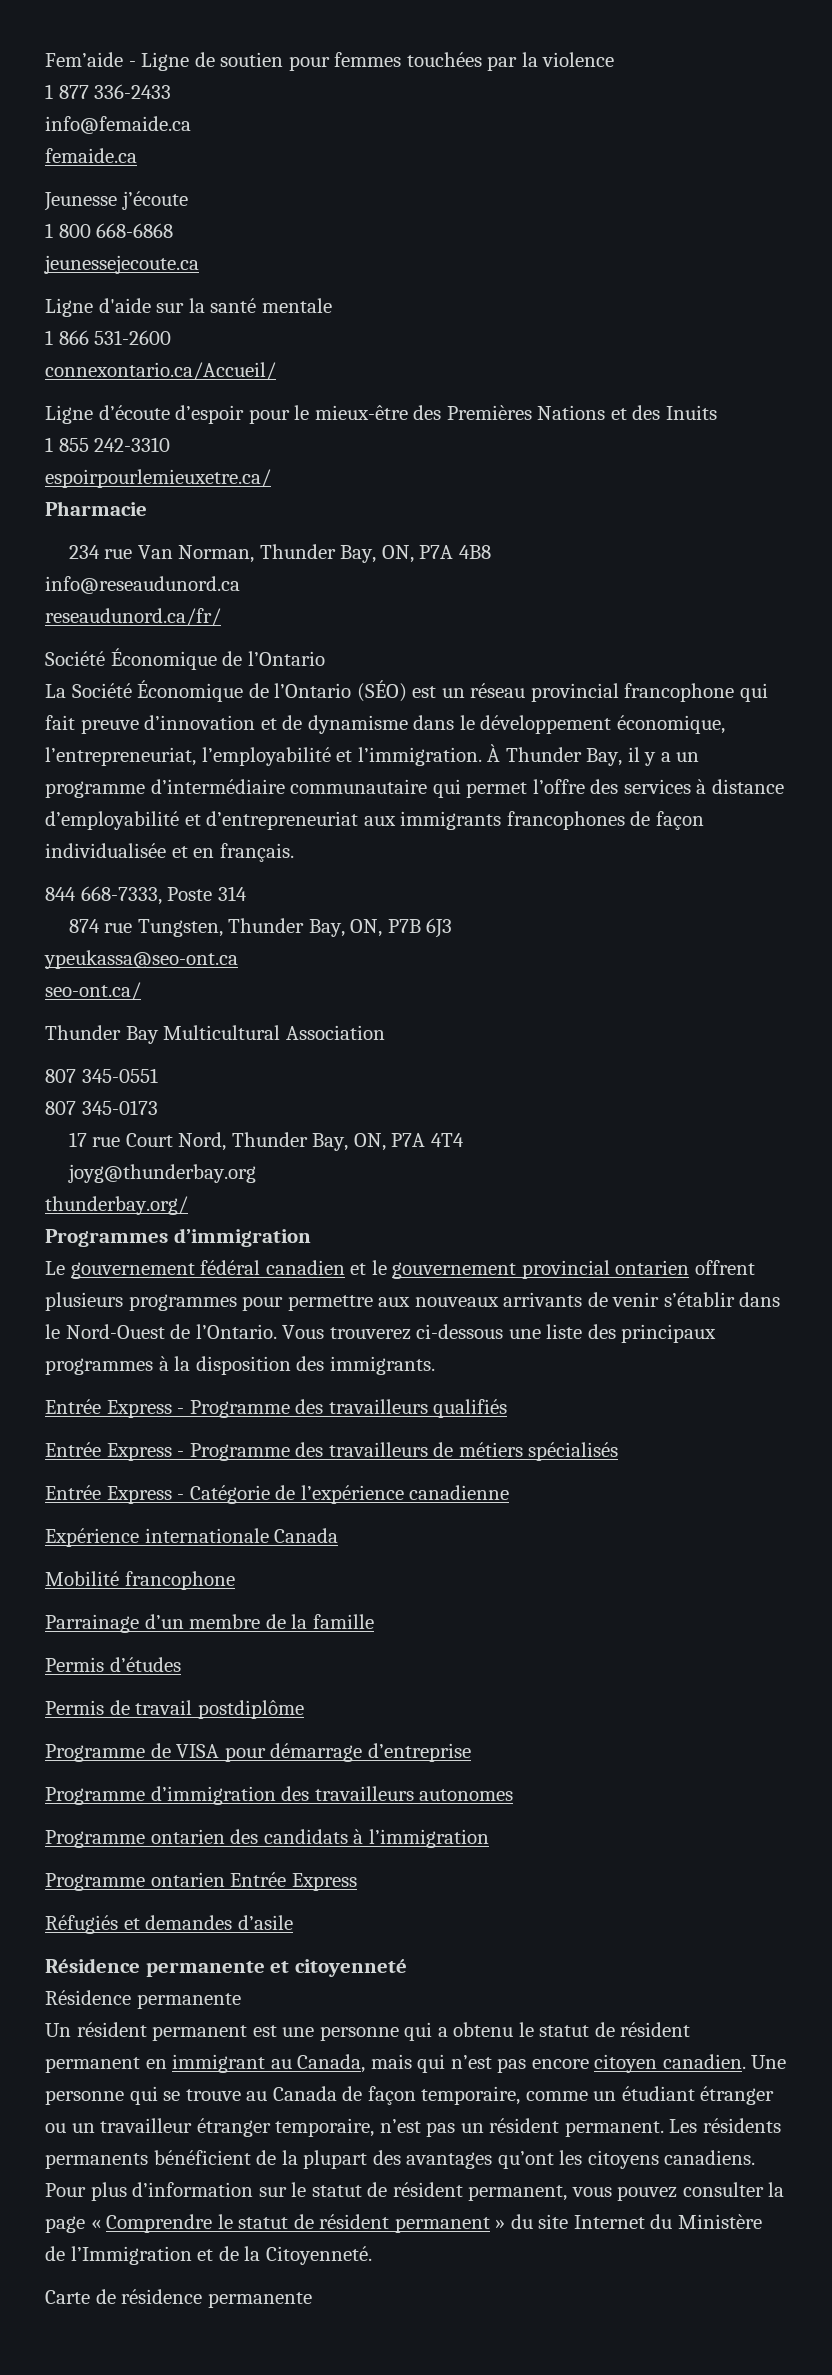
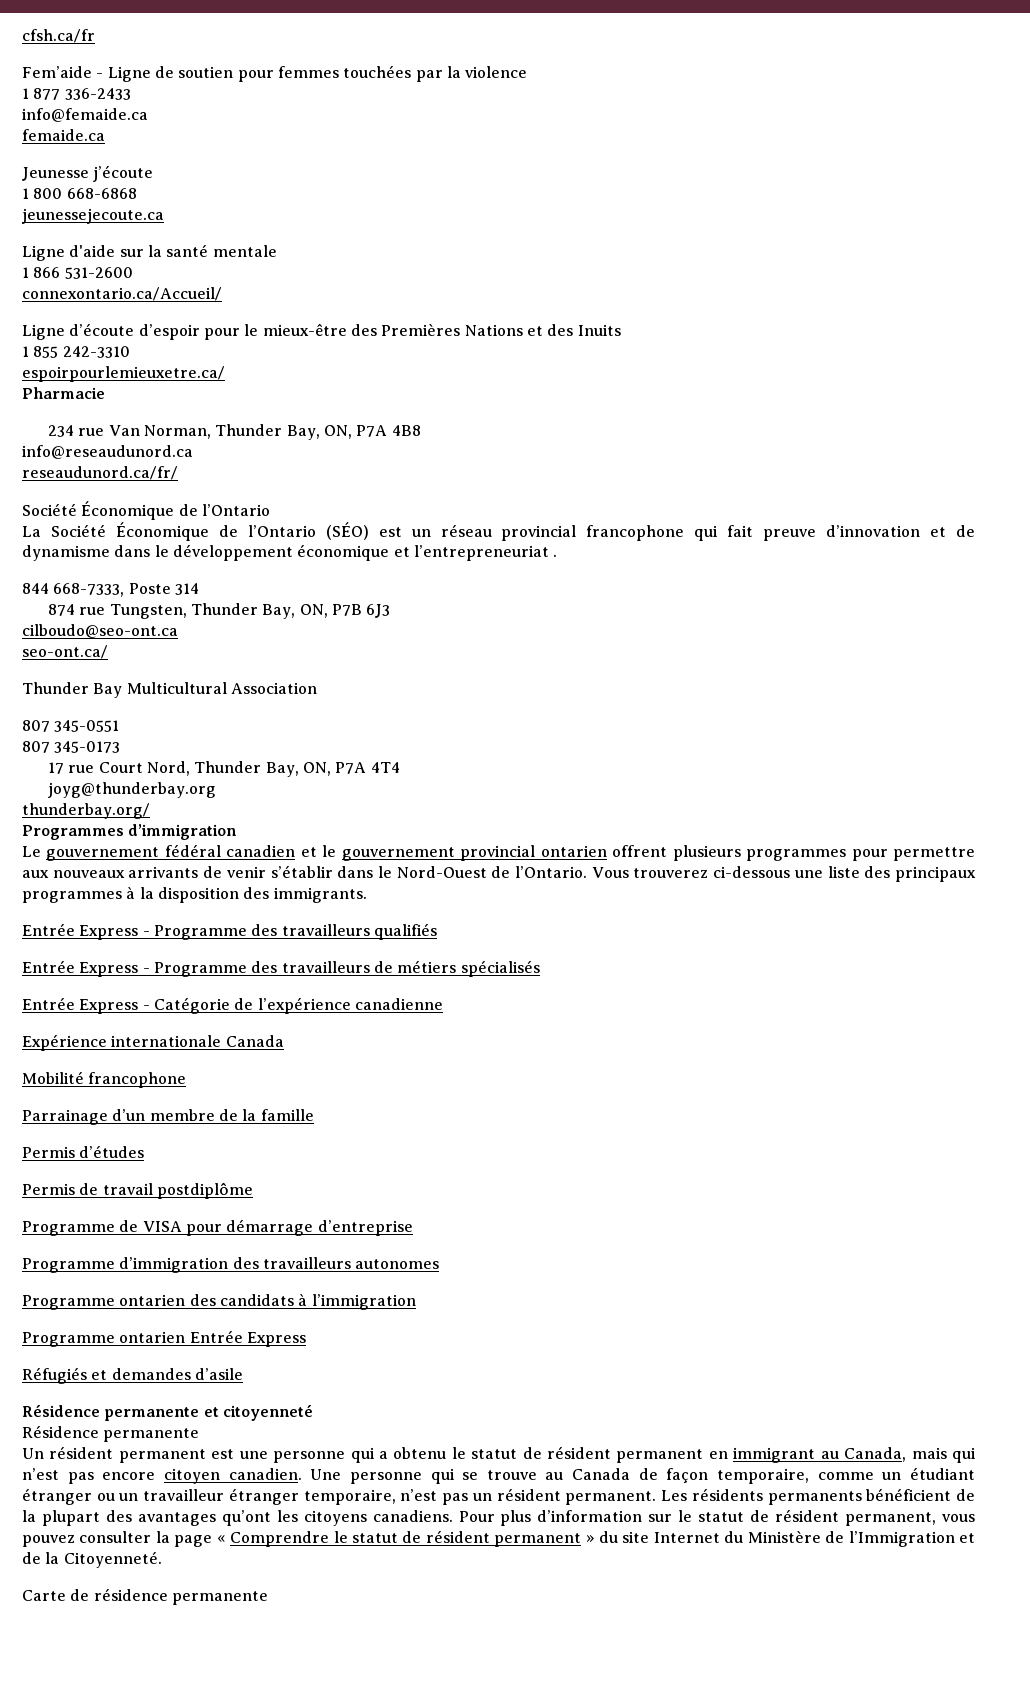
+ cfsh.ca/fr
- La Société Économique de l’Ontario (SÉO) est un réseau provincial francophone qui fait preuve d’innovation et de dynamisme dans le développement économique, l’entrepreneuriat, l’employabilité et l’immigration. À Thunder Bay, il y a un programme d’intermédiaire communautaire qui permet l’offre des services à distance d’employabilité et d’entrepreneuriat aux immigrants francophones de façon individualisée et en français.
+ La Société Économique de l’Ontario (SÉO) est un réseau provincial francophone qui fait preuve d’innovation et de dynamisme dans le développement économique et l’entrepreneuriat .
- ypeukassa@seo-ont.ca
+ cilboudo@seo-ont.ca

